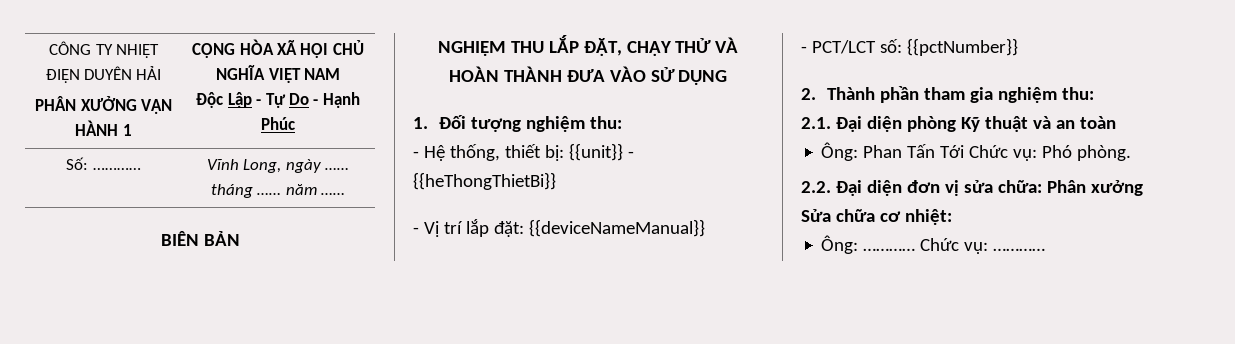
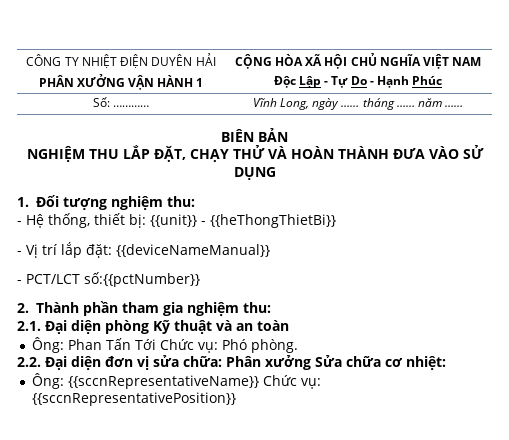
- - PCT/LCT số: {{pctNumber}}
+ - PCT/LCT số:{{pctNumber}}
- Ông: ………… Chức vụ: …………
+ Ông: {{sccnRepresentativeName}} Chức vụ: {{sccnRepresentativePosition}}

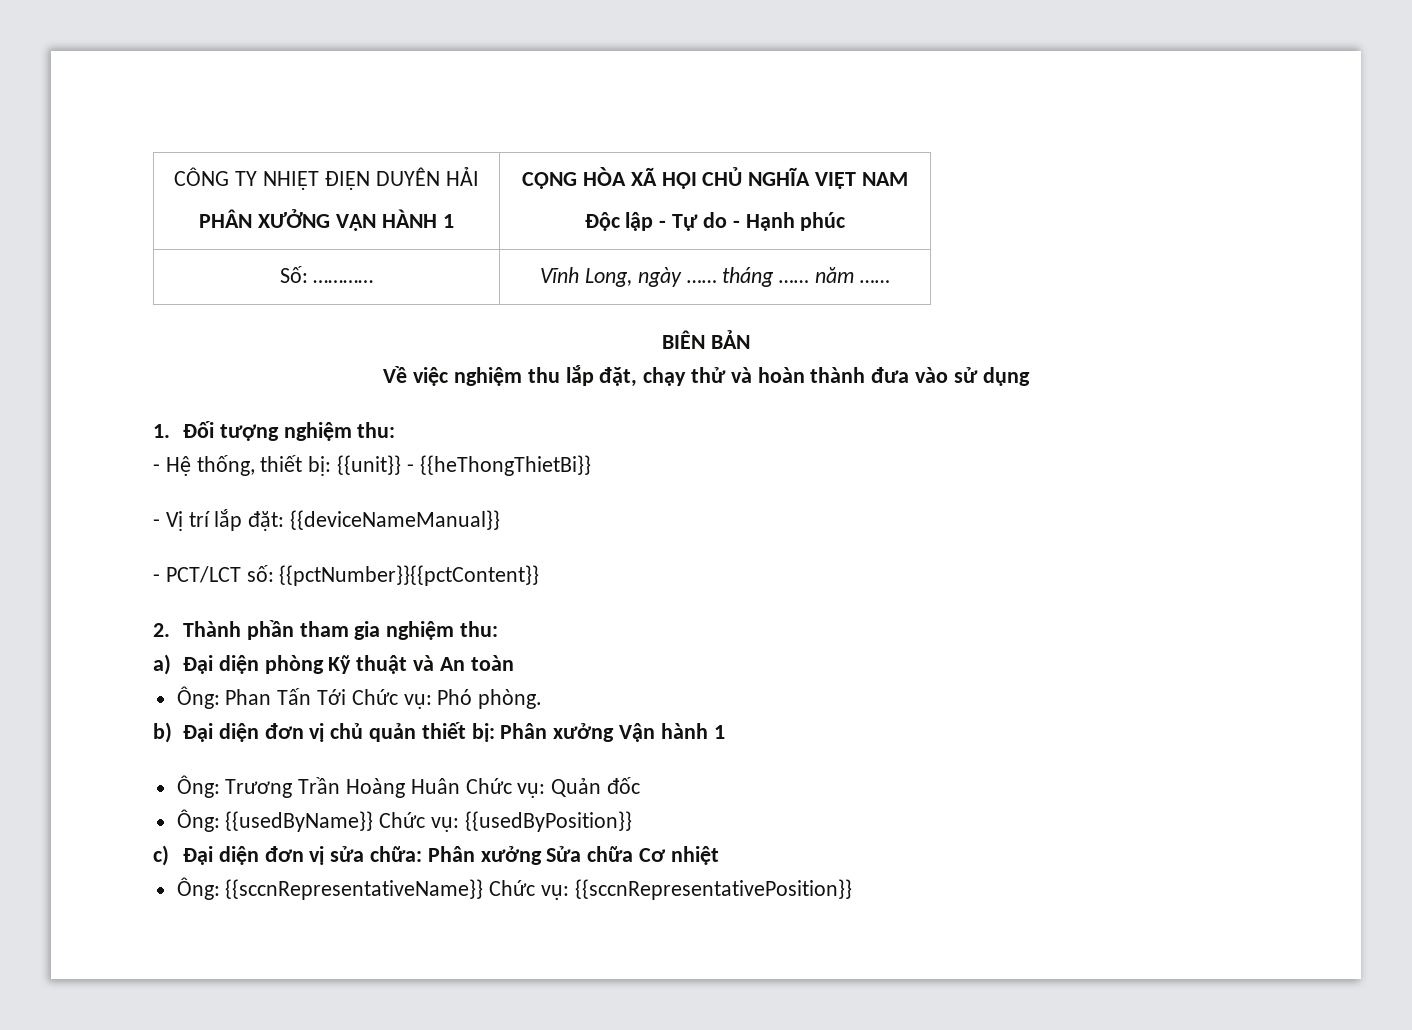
  CÔNG TY NHIỆT ĐIỆN DUYÊN HẢI
  PHÂN XƯỞNG VẬN HÀNH 1 | CỘNG HÒA XÃ HỘI CHỦ NGHĨA VIỆT NAM
- Độc Lập - Tự Do - Hạnh Phúc
+ Độc lập - Tự do - Hạnh phúc
- NGHIỆM THU LẮP ĐẶT, CHẠY THỬ VÀ HOÀN THÀNH ĐƯA VÀO SỬ DỤNG
+ Về việc nghiệm thu lắp đặt, chạy thử và hoàn thành đưa vào sử dụng
- - PCT/LCT số:{{pctNumber}}
+ - PCT/LCT số: {{pctNumber}}{{pctContent}}
- 2.1. Đại diện phòng Kỹ thuật và an toàn
+ a) Đại diện phòng Kỹ thuật và An toàn
- 2.2. Đại diện đơn vị sửa chữa: Phân xưởng Sửa chữa cơ nhiệt:
+ b) Đại diện đơn vị chủ quản thiết bị: Phân xưởng Vận hành 1
+ Ông: Trương Trần Hoàng Huân Chức vụ: Quản đốc
+ Ông: {{usedByName}} Chức vụ: {{usedByPosition}}
+ c) Đại diện đơn vị sửa chữa: Phân xưởng Sửa chữa Cơ nhiệt

